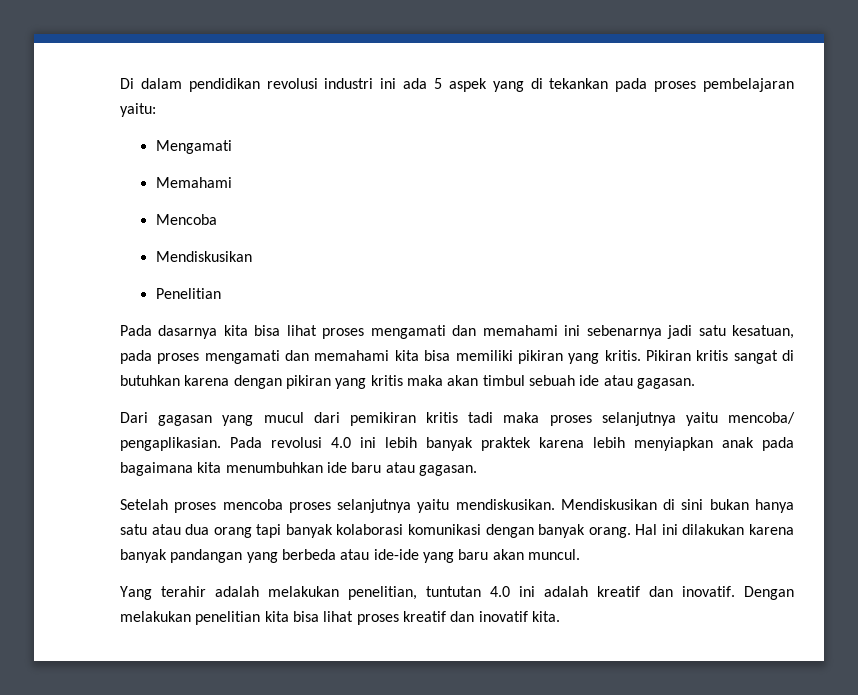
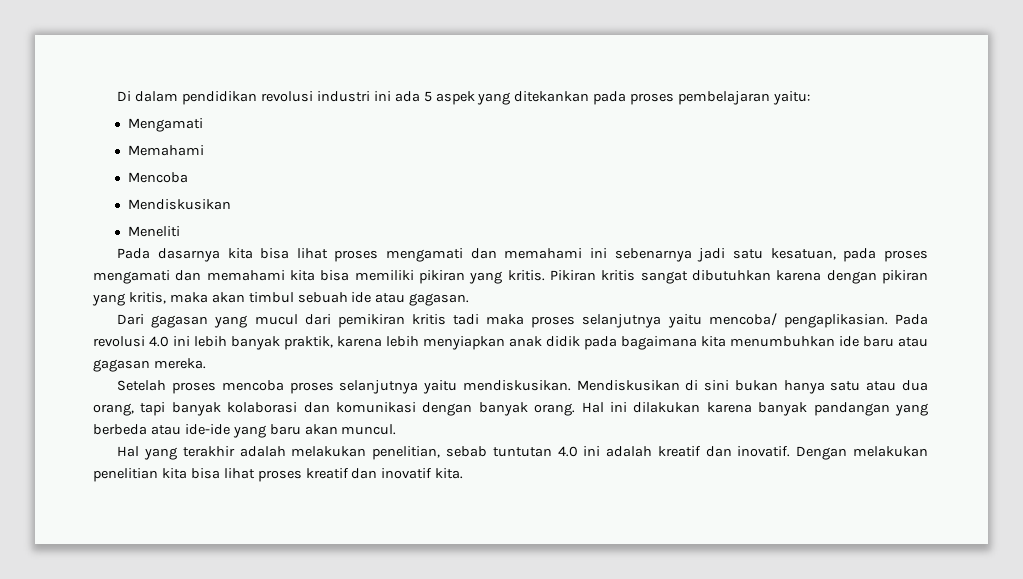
- Di dalam pendidikan revolusi industri ini ada 5 aspek yang di tekankan pada proses pembelajaran yaitu:
+ Di dalam pendidikan revolusi industri ini ada 5 aspek yang ditekankan pada proses pembelajaran yaitu:
- Penelitian
+ Meneliti
- Pikiran kritis sangat di butuhkan karena dengan pikiran yang kritis maka akan timbul sebuah ide atau gagasan.
+ Pikiran kritis sangat dibutuhkan karena dengan pikiran yang kritis, maka akan timbul sebuah ide atau gagasan.
- Pada revolusi 4.0 ini lebih banyak praktek karena lebih menyiapkan anak pada bagaimana kita menumbuhkan ide baru atau gagasan.
+ Pada revolusi 4.0 ini lebih banyak praktik, karena lebih menyiapkan anak didik pada bagaimana kita menumbuhkan ide baru atau gagasan mereka.
- Mendiskusikan di sini bukan hanya satu atau dua orang tapi banyak kolaborasi komunikasi dengan banyak orang.
+ Mendiskusikan di sini bukan hanya satu atau dua orang, tapi banyak kolaborasi dan komunikasi dengan banyak orang.
- Yang terahir adalah melakukan penelitian, tuntutan 4.0 ini adalah kreatif dan inovatif.
+ Hal yang terakhir adalah melakukan penelitian, sebab tuntutan 4.0 ini adalah kreatif dan inovatif.

